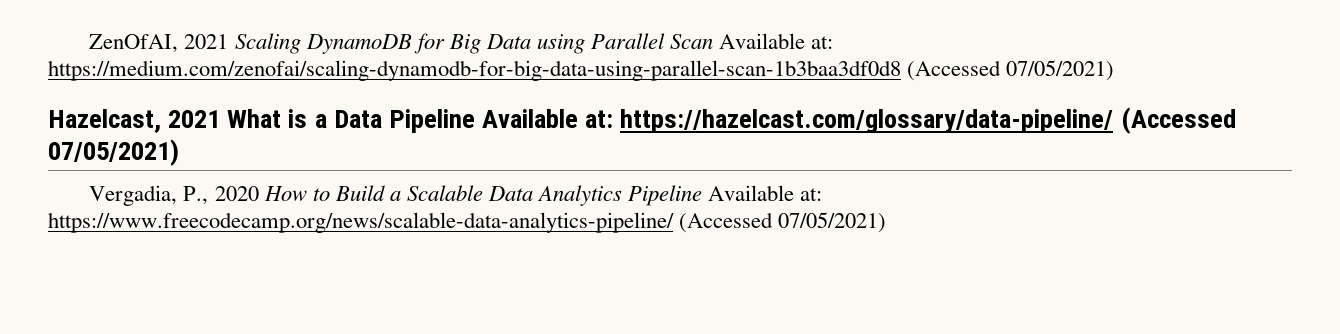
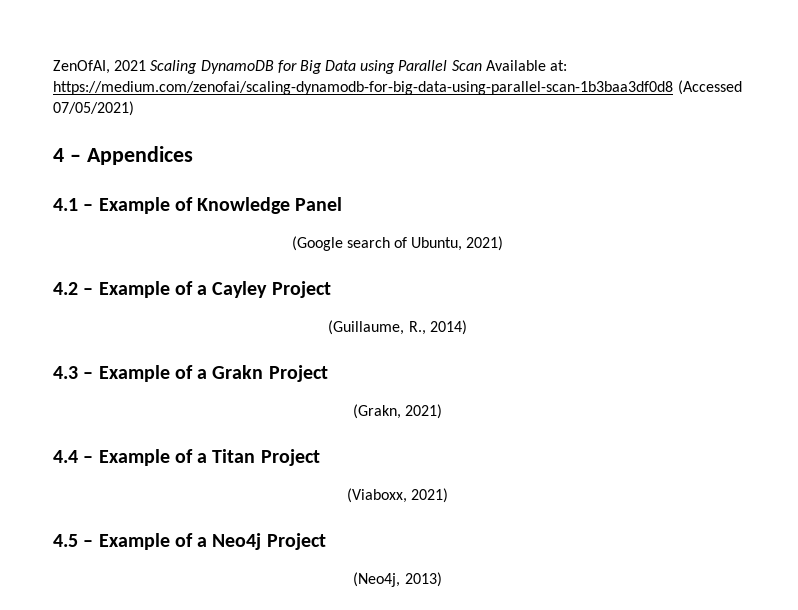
- Hazelcast, 2021 What is a Data Pipeline Available at: https://hazelcast.com/glossary/data-pipeline/ (Accessed 07/05/2021)
- Vergadia, P., 2020 How to Build a Scalable Data Analytics Pipeline Available at: https://www.freecodecamp.org/news/scalable-data-analytics-pipeline/ (Accessed 07/05/2021)
+ 4 – Appendices
+ 4.1 – Example of Knowledge Panel
+ (Google search of Ubuntu, 2021)
+ 4.2 – Example of a Cayley Project
+ (Guillaume, R., 2014)
+ 4.3 – Example of a Grakn Project
+ (Grakn, 2021)
+ 4.4 – Example of a Titan Project
+ (Viaboxx, 2021)
+ 4.5 – Example of a Neo4j Project
+ (Neo4j, 2013)

